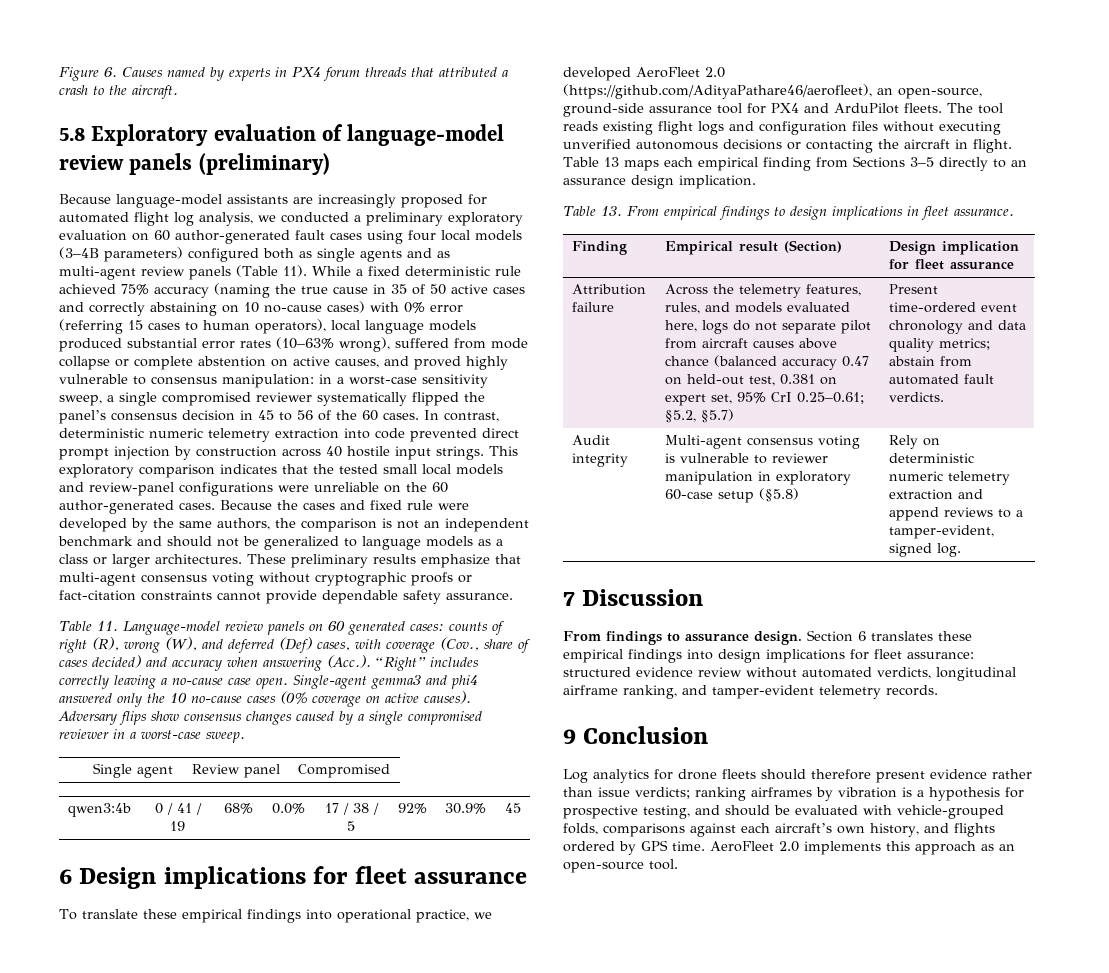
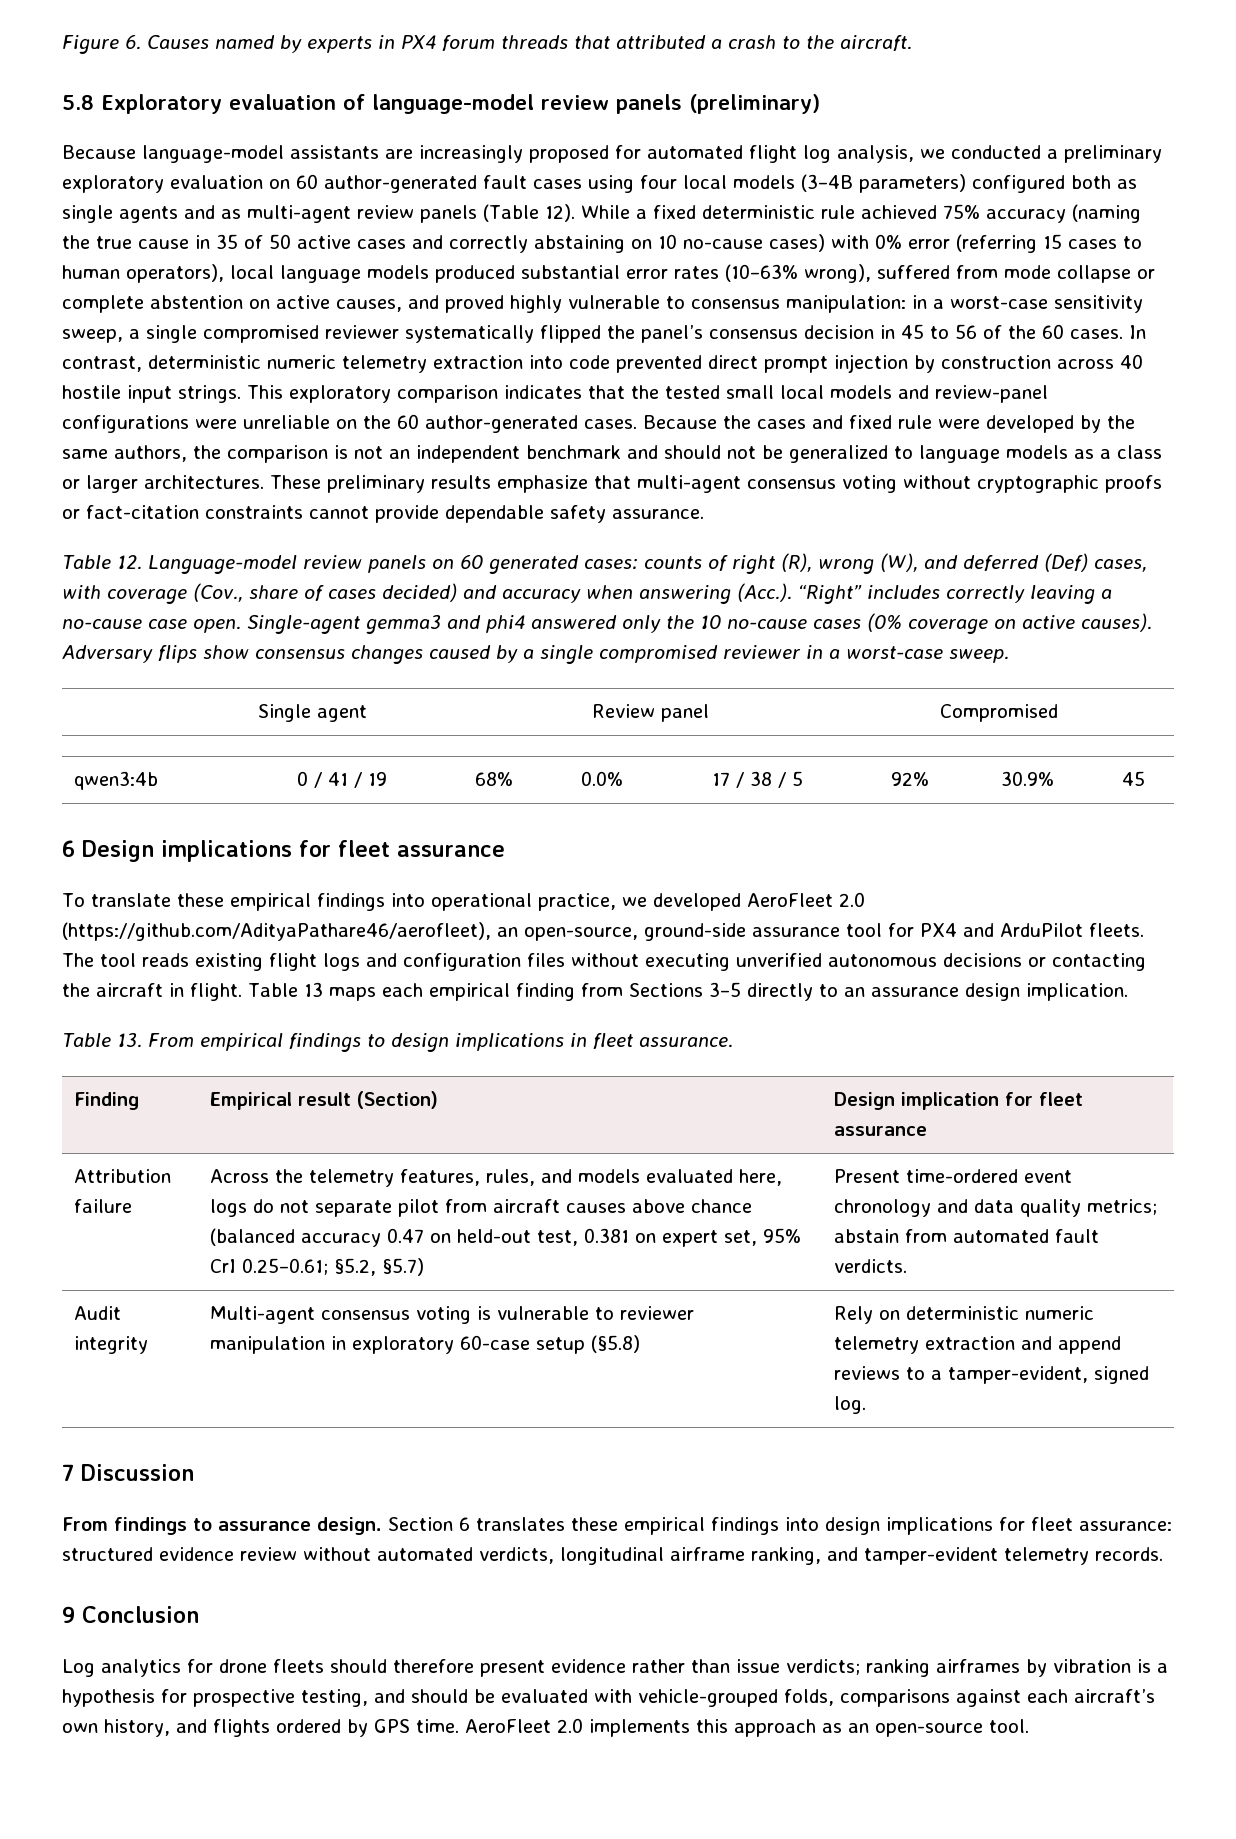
- Because language-model assistants are increasingly proposed for automated flight log analysis, we conducted a preliminary exploratory evaluation on 60 author-generated fault cases using four local models (3–4B parameters) configured both as single agents and as multi-agent review panels (Table 11).
+ Because language-model assistants are increasingly proposed for automated flight log analysis, we conducted a preliminary exploratory evaluation on 60 author-generated fault cases using four local models (3–4B parameters) configured both as single agents and as multi-agent review panels (Table 12).
- Table 11. Language-model review panels on 60 generated cases: counts of right (R), wrong (W), and deferred (Def) cases, with coverage (Cov., share of cases decided) and accuracy when answering (Acc.). “Right” includes correctly leaving a no-cause case open.
+ Table 12. Language-model review panels on 60 generated cases: counts of right (R), wrong (W), and deferred (Def) cases, with coverage (Cov., share of cases decided) and accuracy when answering (Acc.). “Right” includes correctly leaving a no-cause case open.

